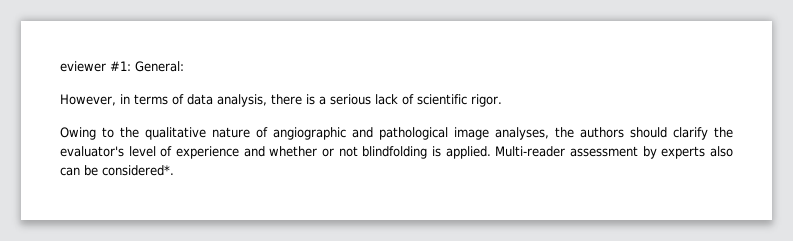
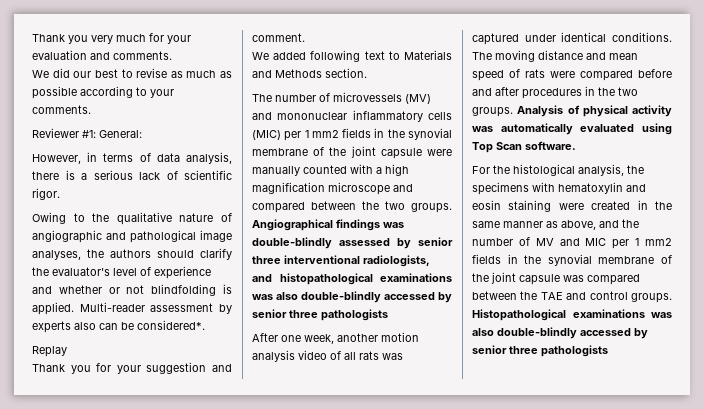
- eviewer #1: General:
+ Thank you very much for your evaluation and comments.
+ We did our best to revise as much as possible according to your comments.
+ Reviewer #1: General:
+ Replay
+ Thank you for your suggestion and comment.
+ We added following text to Materials and Methods section.
+ The number of microvessels (MV) and mononuclear inflammatory cells (MIC) per 1 mm2 fields in the synovial membrane of the joint capsule were manually counted with a high magnification microscope and compared between the two groups. Angiographical findings was double-blindly assessed by senior three interventional radiologists, and histopathological examinations was also double-blindly accessed by senior three pathologists
+ After one week, another motion analysis video of all rats was captured under identical conditions. The moving distance and mean speed of rats were compared before and after procedures in the two groups. Analysis of physical activity was automatically evaluated using Top Scan software.
+ For the histological analysis, the specimens with hematoxylin and eosin staining were created in the same manner as above, and the number of MV and MIC per 1 mm2 fields in the synovial membrane of the joint capsule was compared between the TAE and control groups. Histopathological examinations was also double-blindly accessed by senior three pathologists

